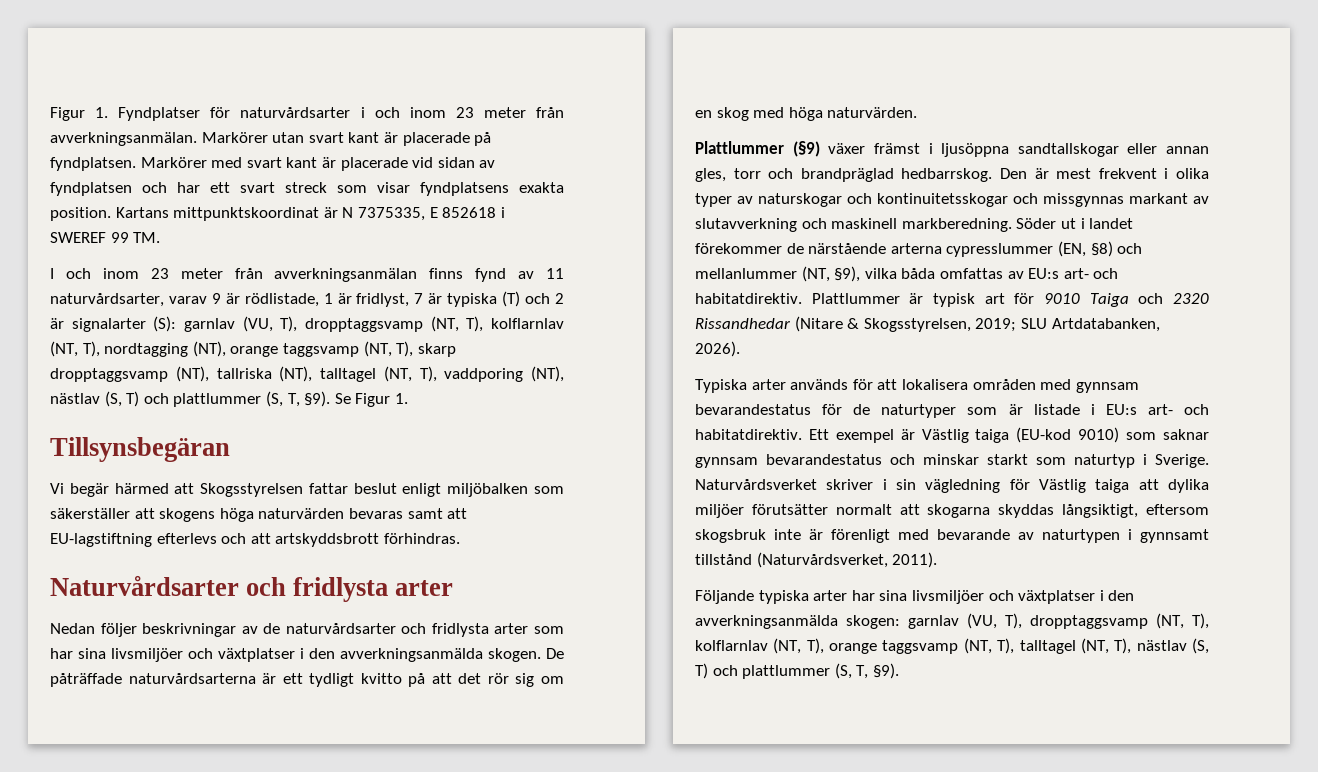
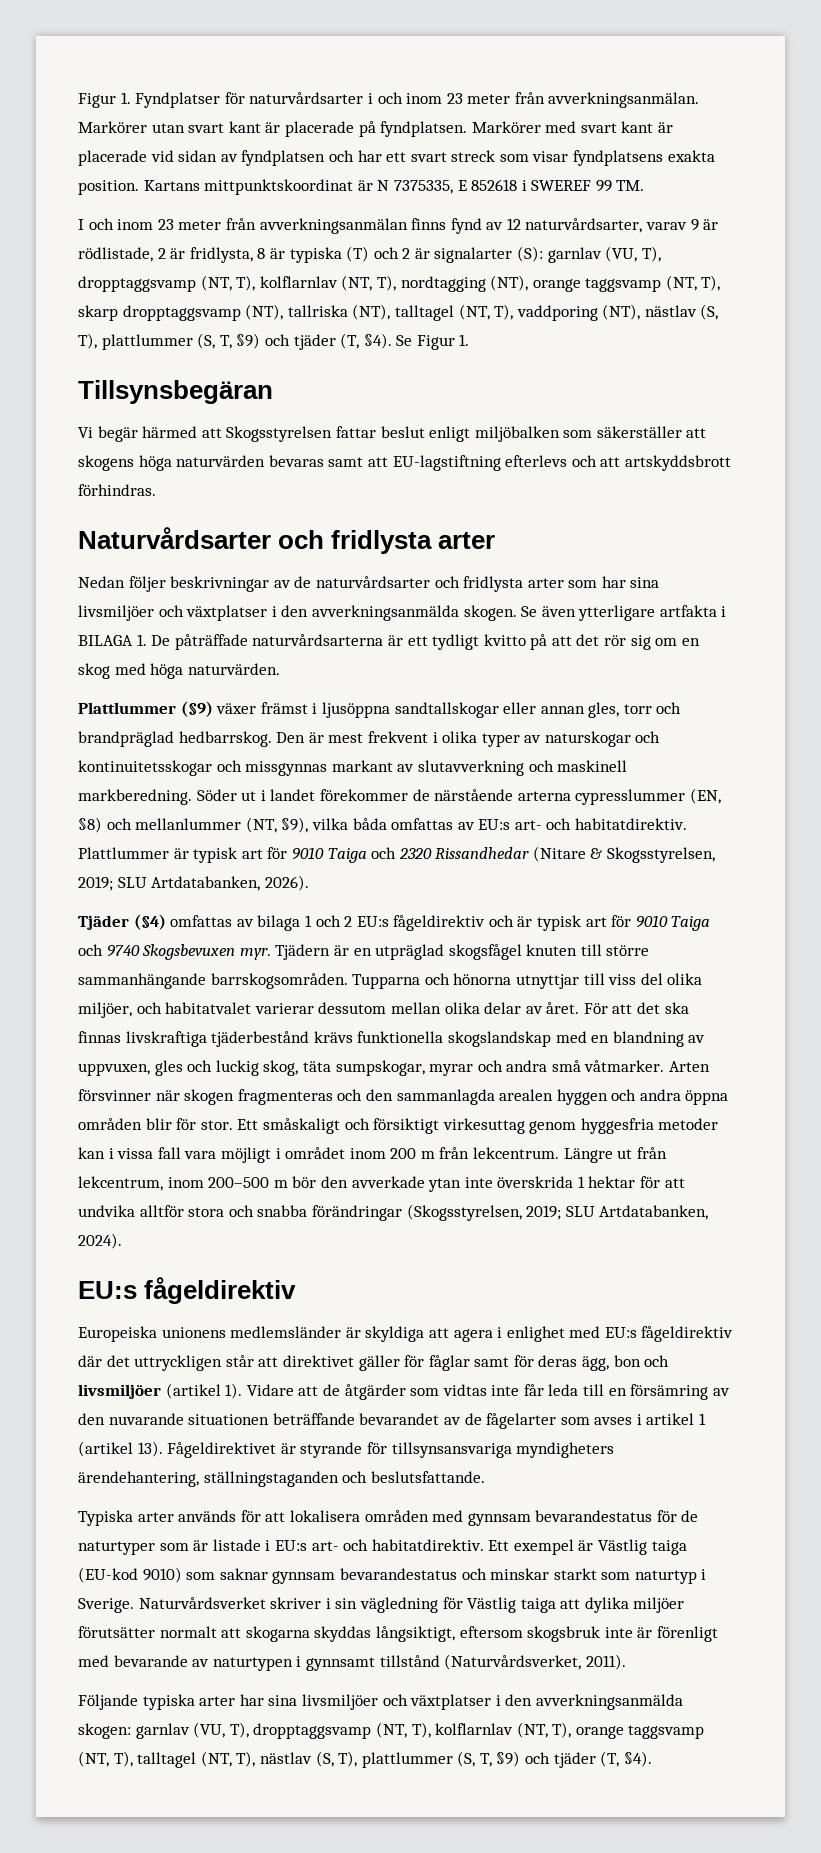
- I och inom 23 meter från avverkningsanmälan finns fynd av 11 naturvårdsarter, varav 9 är rödlistade, 1 är fridlyst, 7 är typiska (T) och 2 är signalarter (S): garnlav (VU, T), dropptaggsvamp (NT, T), kolflarnlav (NT, T), nordtagging (NT), orange taggsvamp (NT, T), skarp dropptaggsvamp (NT), tallriska (NT), talltagel (NT, T), vaddporing (NT), nästlav (S, T) och plattlummer (S, T, §9).
+ I och inom 23 meter från avverkningsanmälan finns fynd av 12 naturvårdsarter, varav 9 är rödlistade, 2 är fridlysta, 8 är typiska (T) och 2 är signalarter (S): garnlav (VU, T), dropptaggsvamp (NT, T), kolflarnlav (NT, T), nordtagging (NT), orange taggsvamp (NT, T), skarp dropptaggsvamp (NT), tallriska (NT), talltagel (NT, T), vaddporing (NT), nästlav (S, T), plattlummer (S, T, §9) och tjäder (T, §4).
- De påträffade naturvårdsarterna är ett tydligt kvitto på att det rör sig om en skog med höga naturvärden.
+ Se även ytterligare artfakta i BILAGA 1. De påträffade naturvårdsarterna är ett tydligt kvitto på att det rör sig om en skog med höga naturvärden.
+ Tjäder (§4) omfattas av bilaga 1 och 2 EU:s fågeldirektiv och är typisk art för 9010 Taiga och 9740 Skogsbevuxen myr. Tjädern är en utpräglad skogsfågel knuten till större sammanhängande barrskogsområden. Tupparna och hönorna utnyttjar till viss del olika miljöer, och habitatvalet varierar dessutom mellan olika delar av året. För att det ska finnas livskraftiga tjäderbestånd krävs funktionella skogslandskap med en blandning av uppvuxen, gles och luckig skog, täta sumpskogar, myrar och andra små våtmarker. Arten försvinner när skogen fragmenteras och den sammanlagda arealen hyggen och andra öppna områden blir för stor. Ett småskaligt och försiktigt virkesuttag genom hyggesfria metoder kan i vissa fall vara möjligt i området inom 200 m från lekcentrum. Längre ut från lekcentrum, inom 200–500 m bör den avverkade ytan inte överskrida 1 hektar för att undvika alltför stora och snabba förändringar (Skogsstyrelsen, 2019; SLU Artdatabanken, 2024).
+ EU:s fågeldirektiv
+ Europeiska unionens medlemsländer är skyldiga att agera i enlighet med EU:s fågeldirektiv där det uttryckligen står att direktivet gäller för fåglar samt för deras ägg, bon och livsmiljöer (artikel 1). Vidare att de åtgärder som vidtas inte får leda till en försämring av den nuvarande situationen beträffande bevarandet av de fågelarter som avses i artikel 1 (artikel 13). Fågeldirektivet är styrande för tillsynsansvariga myndigheters ärendehantering, ställningstaganden och beslutsfattande.
- Följande typiska arter har sina livsmiljöer och växtplatser i den avverkningsanmälda skogen: garnlav (VU, T), dropptaggsvamp (NT, T), kolflarnlav (NT, T), orange taggsvamp (NT, T), talltagel (NT, T), nästlav (S, T) och plattlummer (S, T, §9).
+ Följande typiska arter har sina livsmiljöer och växtplatser i den avverkningsanmälda skogen: garnlav (VU, T), dropptaggsvamp (NT, T), kolflarnlav (NT, T), orange taggsvamp (NT, T), talltagel (NT, T), nästlav (S, T), plattlummer (S, T, §9) och tjäder (T, §4).

